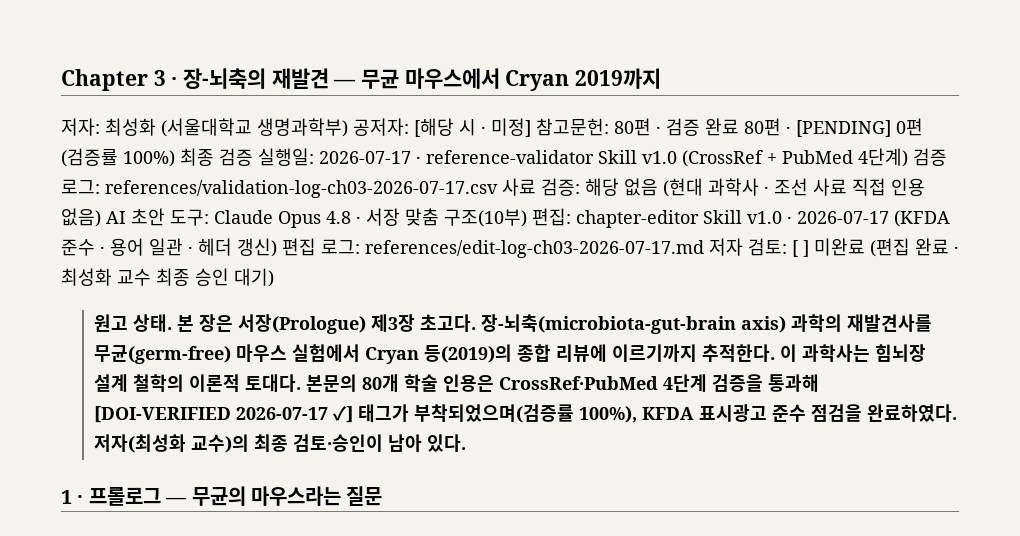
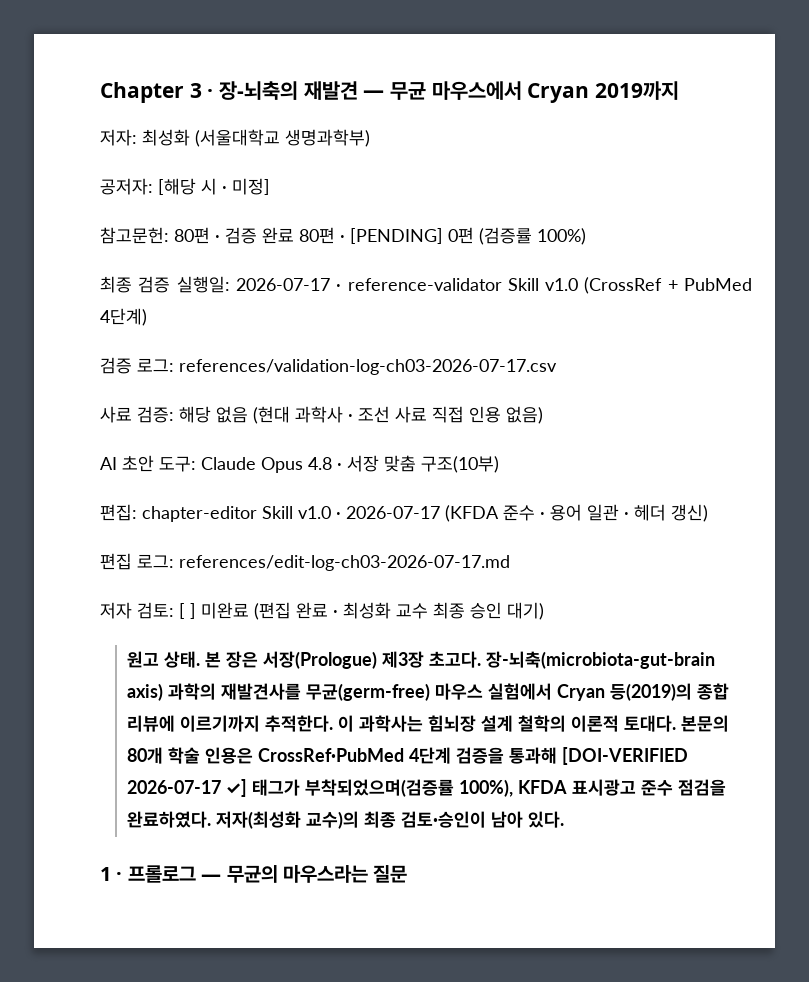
- 최성화 (서울대학교 생명과학부) 공저자:
+ 최성화 (서울대학교 생명과학부)
+ 공저자:
- [해당 시 · 미정] 참고문헌:
+ [해당 시 · 미정]
+ 참고문헌:
- 80편 · 검증 완료 80편 · [PENDING] 0편 (검증률 100%) 최종 검증 실행일:
+ 80편 · 검증 완료 80편 · [PENDING] 0편 (검증률 100%)
+ 최종 검증 실행일:
- 2026-07-17 · reference-validator Skill v1.0 (CrossRef + PubMed 4단계) 검증 로그:
+ 2026-07-17 · reference-validator Skill v1.0 (CrossRef + PubMed 4단계)
+ 검증 로그:
- references/validation-log-ch03-2026-07-17.csv 사료 검증:
+ references/validation-log-ch03-2026-07-17.csv
+ 사료 검증:
- 해당 없음 (현대 과학사 · 조선 사료 직접 인용 없음) AI 초안 도구:
+ 해당 없음 (현대 과학사 · 조선 사료 직접 인용 없음)
+ AI 초안 도구:
- Claude Opus 4.8 · 서장 맞춤 구조(10부) 편집:
+ Claude Opus 4.8 · 서장 맞춤 구조(10부)
+ 편집:
- chapter-editor Skill v1.0 · 2026-07-17 (KFDA 준수 · 용어 일관 · 헤더 갱신) 편집 로그:
+ chapter-editor Skill v1.0 · 2026-07-17 (KFDA 준수 · 용어 일관 · 헤더 갱신)
+ 편집 로그:
- references/edit-log-ch03-2026-07-17.md 저자 검토:
+ references/edit-log-ch03-2026-07-17.md
+ 저자 검토:

